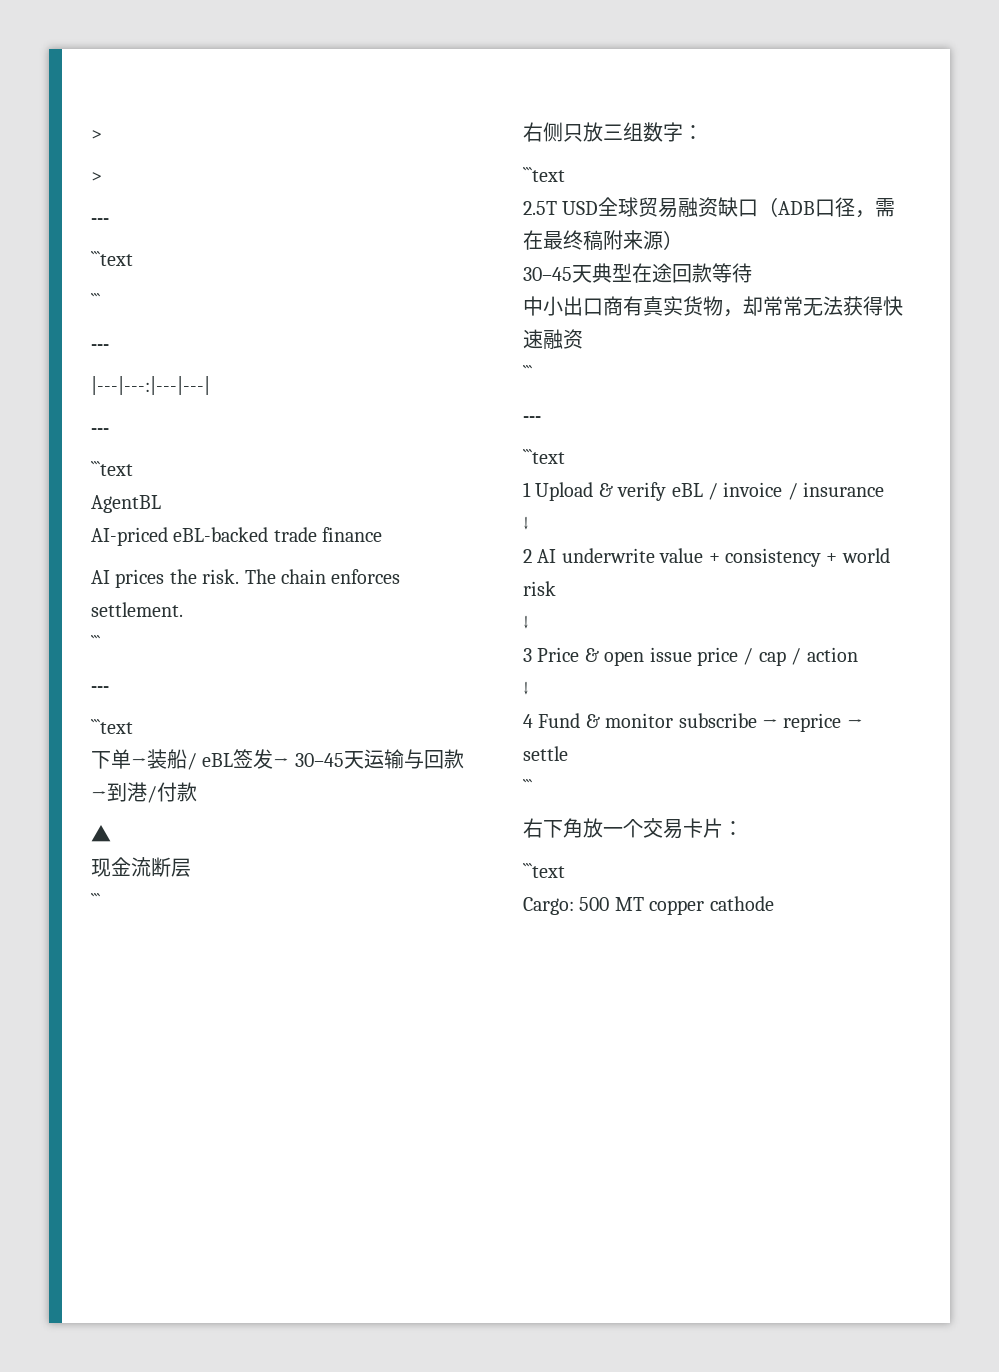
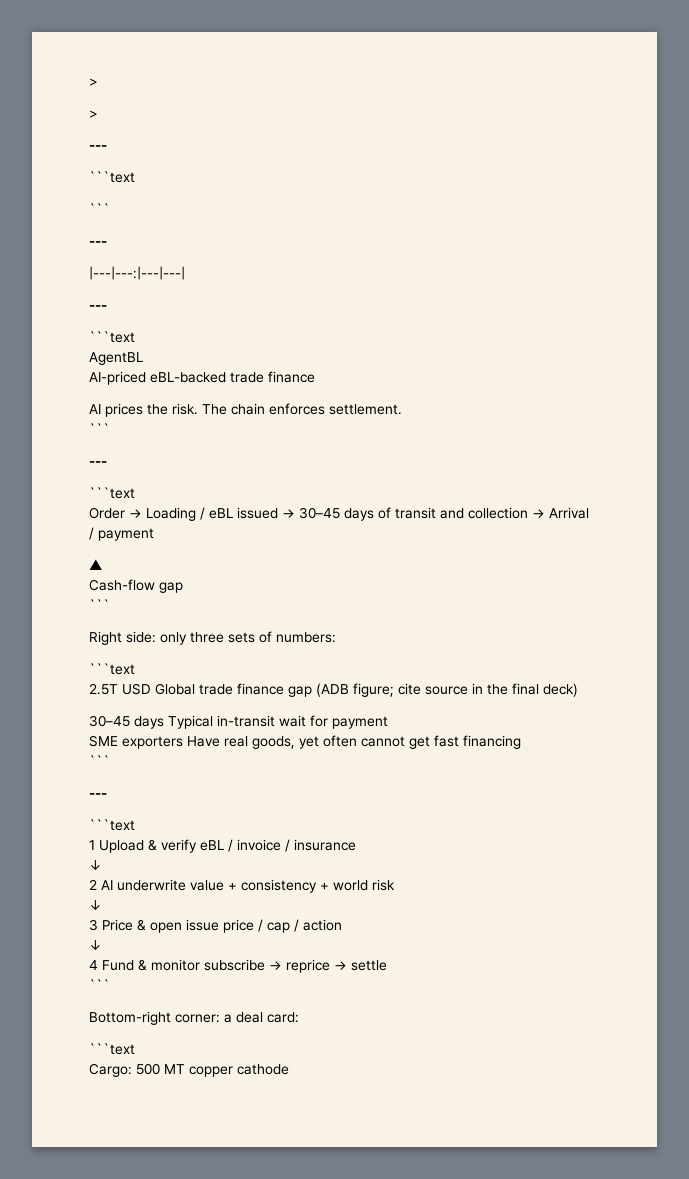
- 下单→装船/ eBL签发→ 30–45天运输与回款→到港/付款
+ Order → Loading / eBL issued → 30–45 days of transit and collection → Arrival / payment
- 现金流断层
+ Cash-flow gap
  ```
- 右侧只放三组数字：
+ Right side: only three sets of numbers:
  ```text
- 2.5T USD全球贸易融资缺口（ADB口径，需在最终稿附来源）
- 30–45天典型在途回款等待
- 中小出口商有真实货物，却常常无法获得快速融资
+ 2.5T USD Global trade finance gap (ADB figure; cite source in the final deck)
+ 30–45 days Typical in-transit wait for payment
+ SME exporters Have real goods, yet often cannot get fast financing
- 右下角放一个交易卡片：
+ Bottom-right corner: a deal card:

